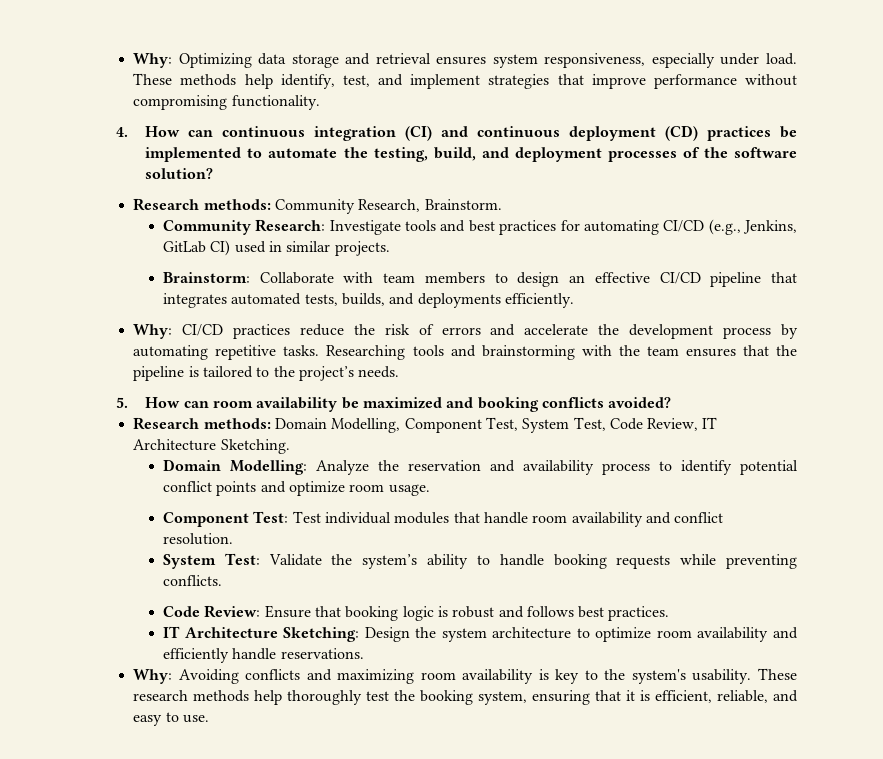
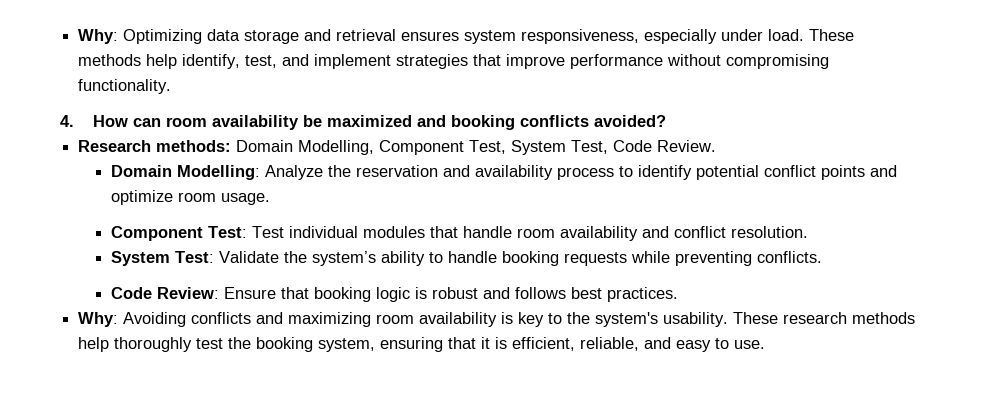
- 4. How can continuous integration (CI) and continuous deployment (CD) practices be implemented to automate the testing, build, and deployment processes of the software solution?
- Research methods: Community Research, Brainstorm.
- Community Research: Investigate tools and best practices for automating CI/CD (e.g., Jenkins, GitLab CI) used in similar projects.
- Brainstorm: Collaborate with team members to design an effective CI/CD pipeline that integrates automated tests, builds, and deployments efficiently.
- Why: CI/CD practices reduce the risk of errors and accelerate the development process by automating repetitive tasks. Researching tools and brainstorming with the team ensures that the pipeline is tailored to the project’s needs.
- 5. How can room availability be maximized and booking conflicts avoided?
+ 4. How can room availability be maximized and booking conflicts avoided?
- Research methods: Domain Modelling, Component Test, System Test, Code Review, IT Architecture Sketching.
+ Research methods: Domain Modelling, Component Test, System Test, Code Review.
- IT Architecture Sketching: Design the system architecture to optimize room availability and efficiently handle reservations.

